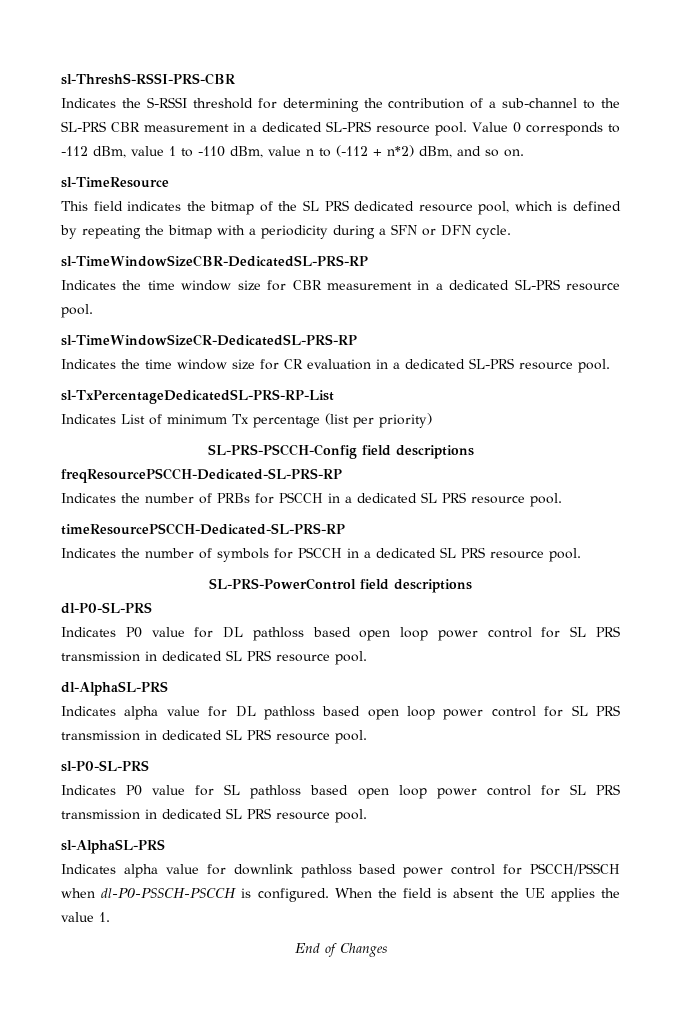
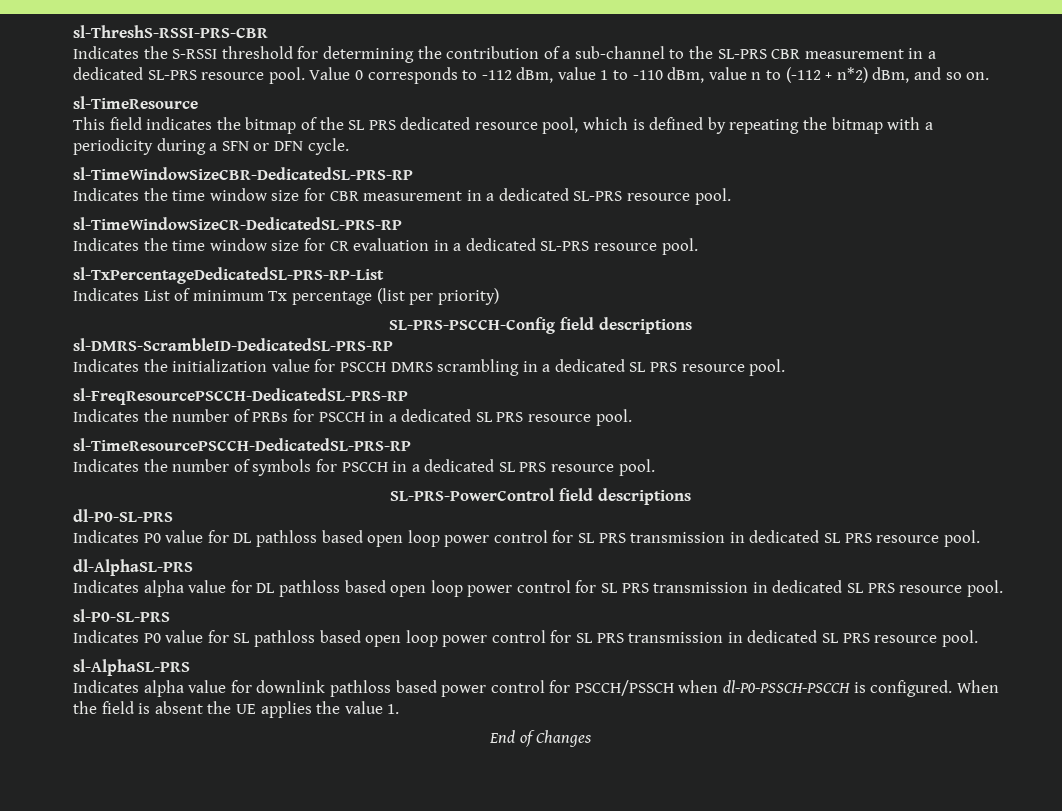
- freqResourcePSCCH-Dedicated-SL-PRS-RP
+ sl-DMRS-ScrambleID-DedicatedSL-PRS-RP
+ Indicates the initialization value for PSCCH DMRS scrambling in a dedicated SL PRS resource pool.
+ sl-FreqResourcePSCCH-DedicatedSL-PRS-RP
- timeResourcePSCCH-Dedicated-SL-PRS-RP
+ sl-TimeResourcePSCCH-DedicatedSL-PRS-RP

